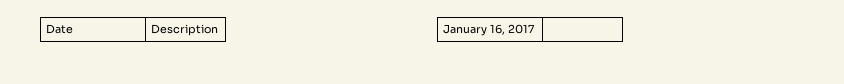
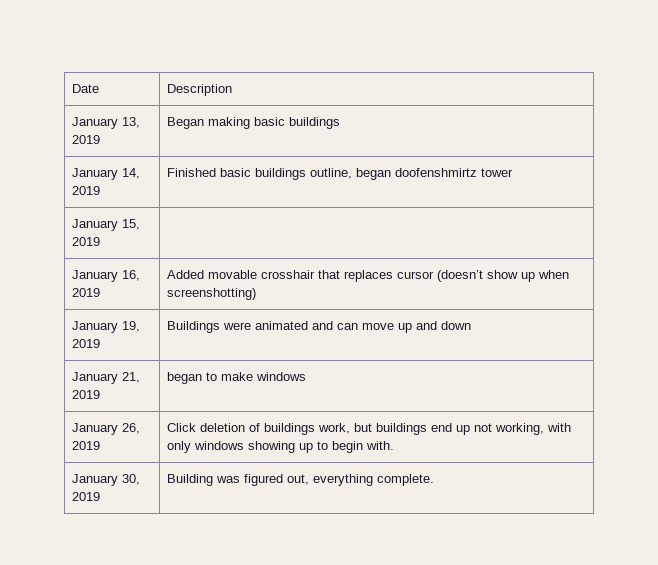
- January 16, 2017 |
+ January 13, 2019 | Began making basic buildings
+ January 14, 2019 | Finished basic buildings outline, began doofenshmirtz tower
+ January 15, 2019 |
+ January 16, 2019 | Added movable crosshair that replaces cursor (doesn’t show up when screenshotting)
+ January 19, 2019 | Buildings were animated and can move up and down
+ January 21, 2019 | began to make windows
+ January 26, 2019 | Click deletion of buildings work, but buildings end up not working, with only windows showing up to begin with.
+ January 30, 2019 | Building was figured out, everything complete.

